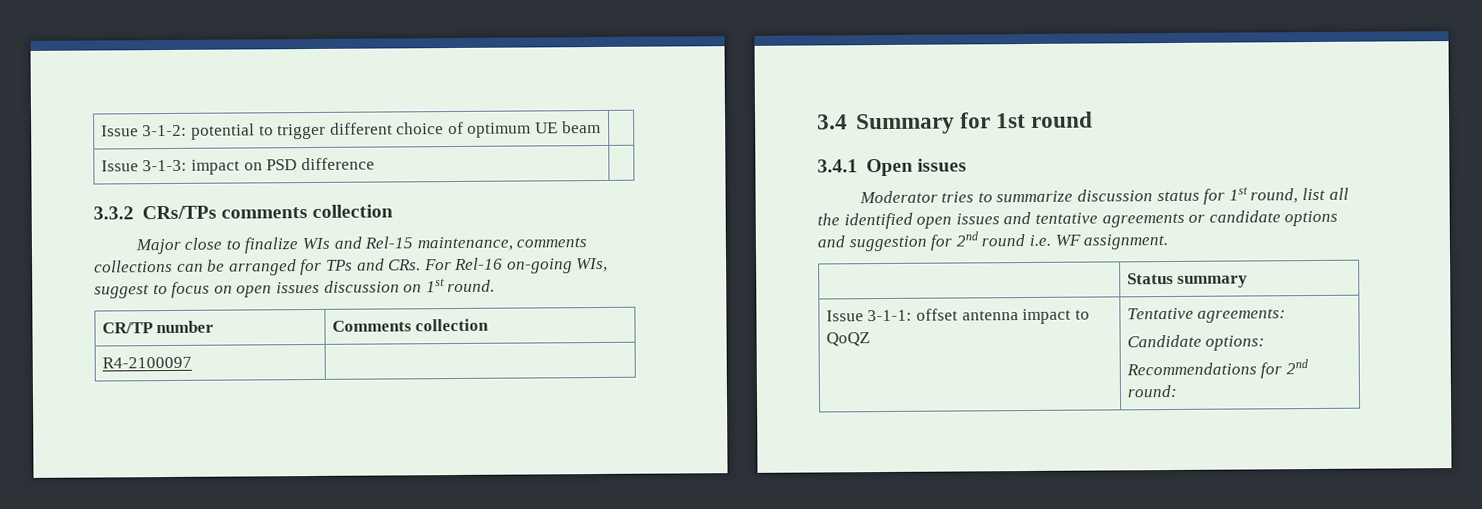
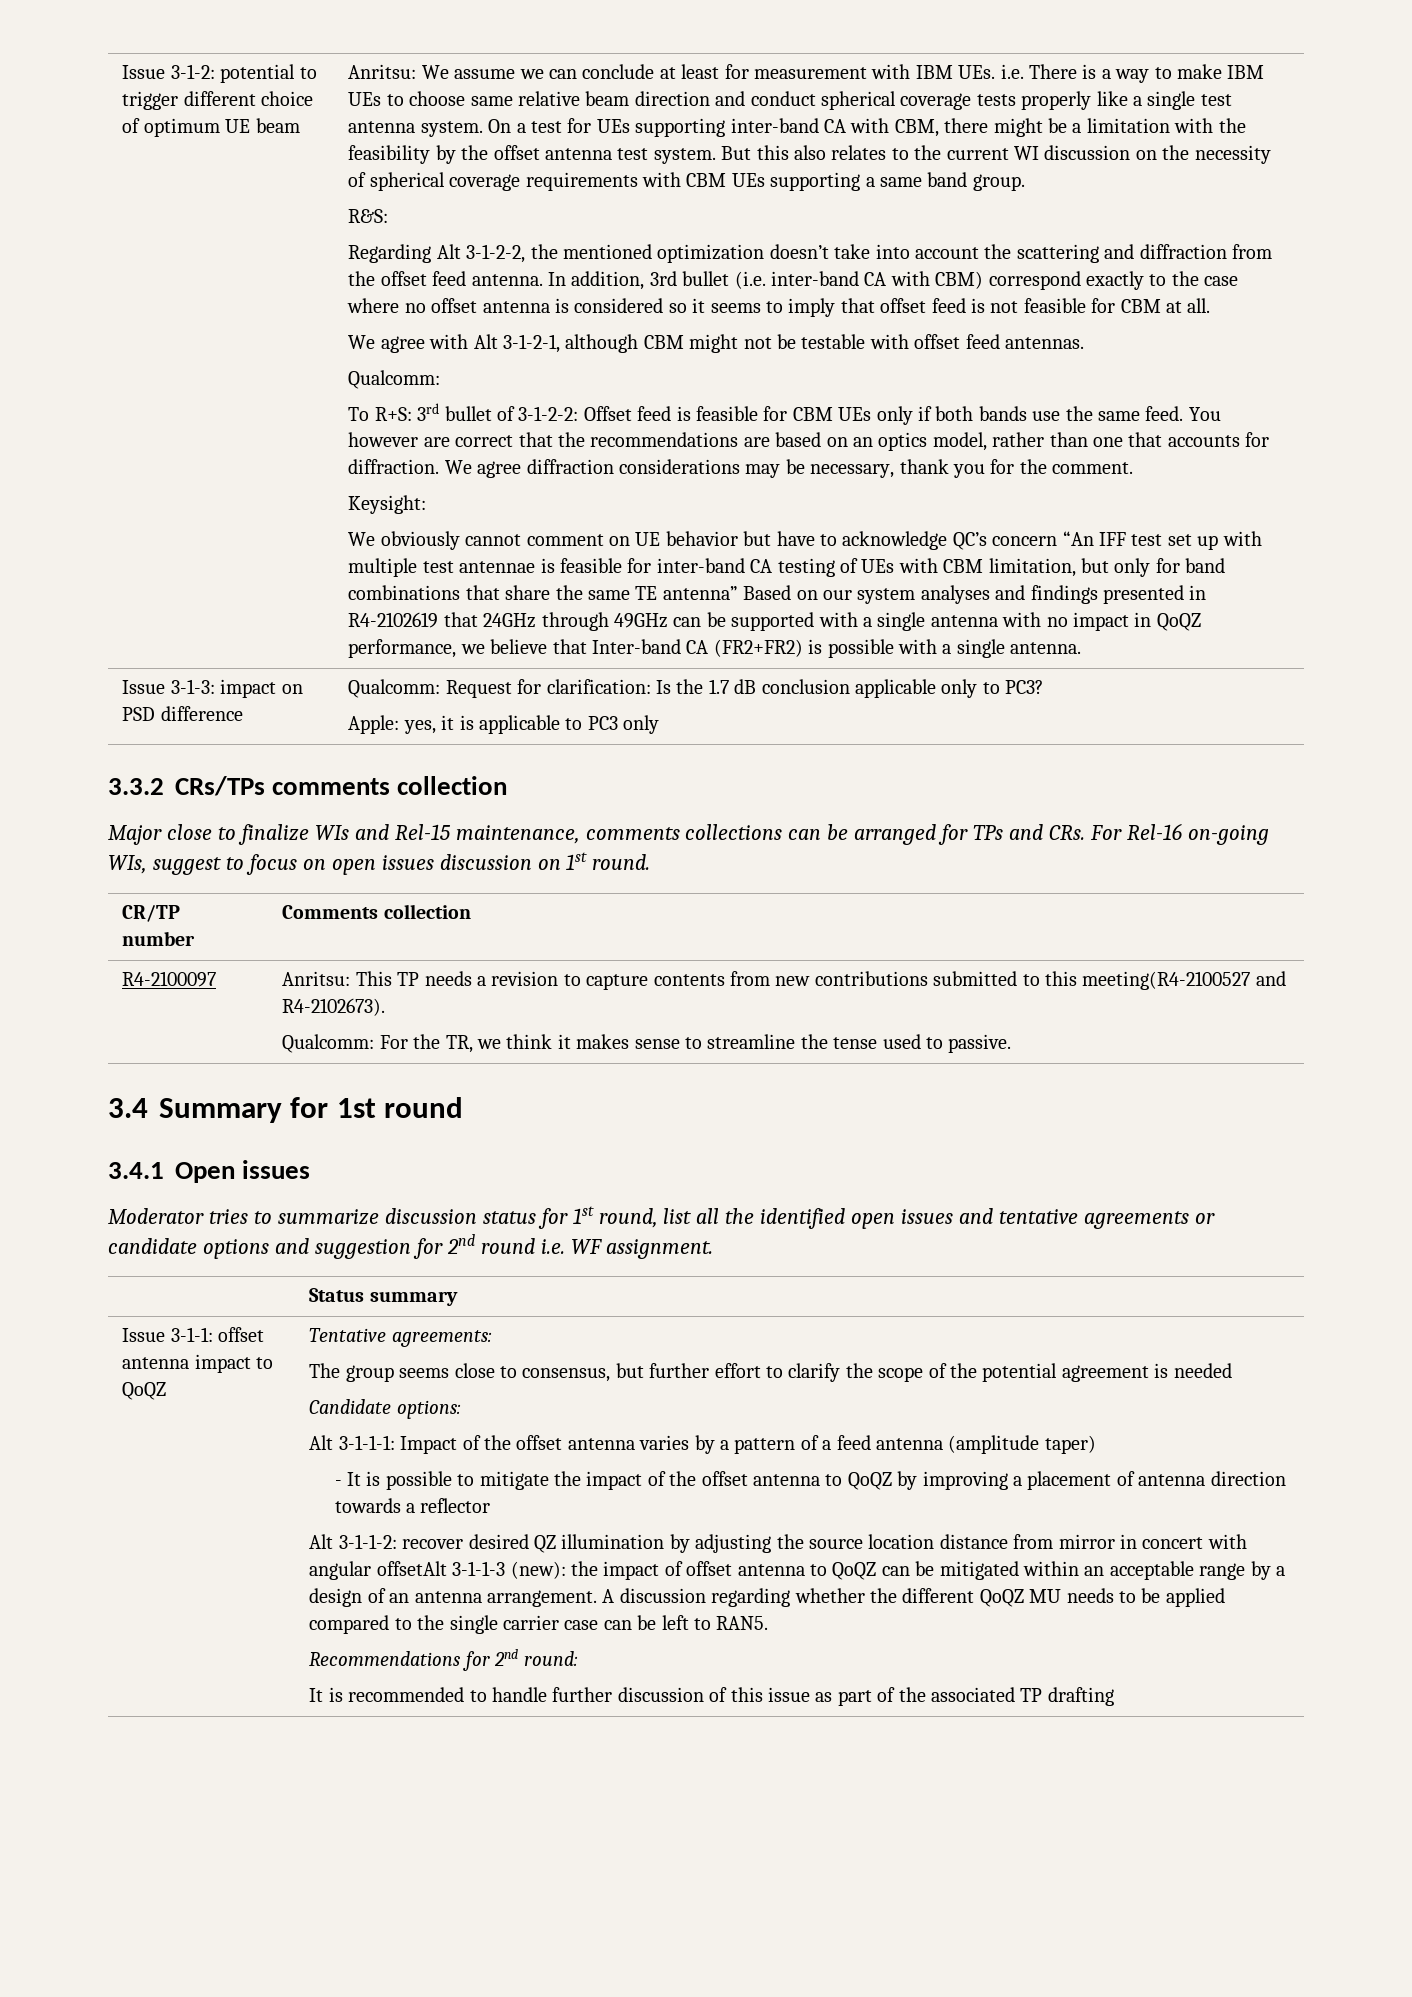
+ Anritsu: We assume we can conclude at least for measurement with IBM UEs. i.e. There is a way to make IBM UEs to choose same relative beam direction and conduct spherical coverage tests properly like a single test antenna system. On a test for UEs supporting inter-band CA with CBM, there might be a limitation with the feasibility by the offset antenna test system. But this also relates to the current WI discussion on the necessity of spherical coverage requirements with CBM UEs supporting a same band group.
+ R&S:
+ Regarding Alt 3-1-2-2, the mentioned optimization doesn’t take into account the scattering and diffraction from the offset feed antenna. In addition, 3rd bullet (i.e. inter-band CA with CBM) correspond exactly to the case where no offset antenna is considered so it seems to imply that offset feed is not feasible for CBM at all.
+ We agree with Alt 3-1-2-1, although CBM might not be testable with offset feed antennas.
+ Qualcomm:
+ To R+S: 3rd bullet of 3-1-2-2: Offset feed is feasible for CBM UEs only if both bands use the same feed. You however are correct that the recommendations are based on an optics model, rather than one that accounts for diffraction. We agree diffraction considerations may be necessary, thank you for the comment.
+ Keysight:
+ We obviously cannot comment on UE behavior but have to acknowledge QC’s concern “An IFF test set up with multiple test antennae is feasible for inter-band CA testing of UEs with CBM limitation, but only for band combinations that share the same TE antenna” Based on our system analyses and findings presented in R4-2102619 that 24GHz through 49GHz can be supported with a single antenna with no impact in QoQZ performance, we believe that Inter-band CA (FR2+FR2) is possible with a single antenna.
- Issue 3-1-3: impact on PSD difference |
+ Issue 3-1-3: impact on PSD difference | Qualcomm: Request for clarification: Is the 1.7 dB conclusion applicable only to PC3?
+ Apple: yes, it is applicable to PC3 only
- R4-2100097 |
+ R4-2100097 | Anritsu: This TP needs a revision to capture contents from new contributions submitted to this meeting(R4-2100527 and R4-2102673).
+ Qualcomm: For the TR, we think it makes sense to streamline the tense used to passive.
+ The group seems close to consensus, but further effort to clarify the scope of the potential agreement is needed
  Candidate options:
+ Alt 3-1-1-1: Impact of the offset antenna varies by a pattern of a feed antenna (amplitude taper)
+ - It is possible to mitigate the impact of the offset antenna to QoQZ by improving a placement of antenna direction towards a reflector
+ Alt 3-1-1-2: recover desired QZ illumination by adjusting the source location distance from mirror in concert with angular offsetAlt 3-1-1-3 (new): the impact of offset antenna to QoQZ can be mitigated within an acceptable range by a design of an antenna arrangement. A discussion regarding whether the different QoQZ MU needs to be applied compared to the single carrier case can be left to RAN5.
  Recommendations for 2nd round:
+ It is recommended to handle further discussion of this issue as part of the associated TP drafting

